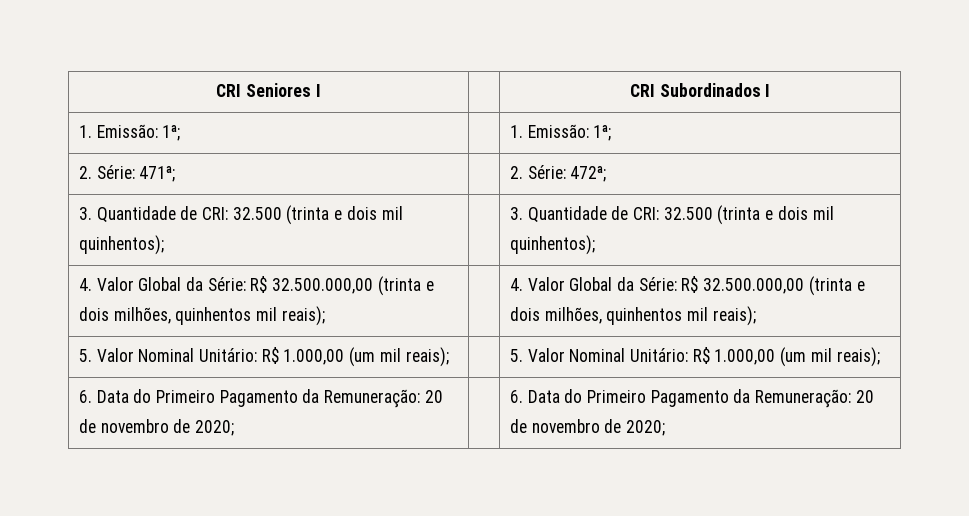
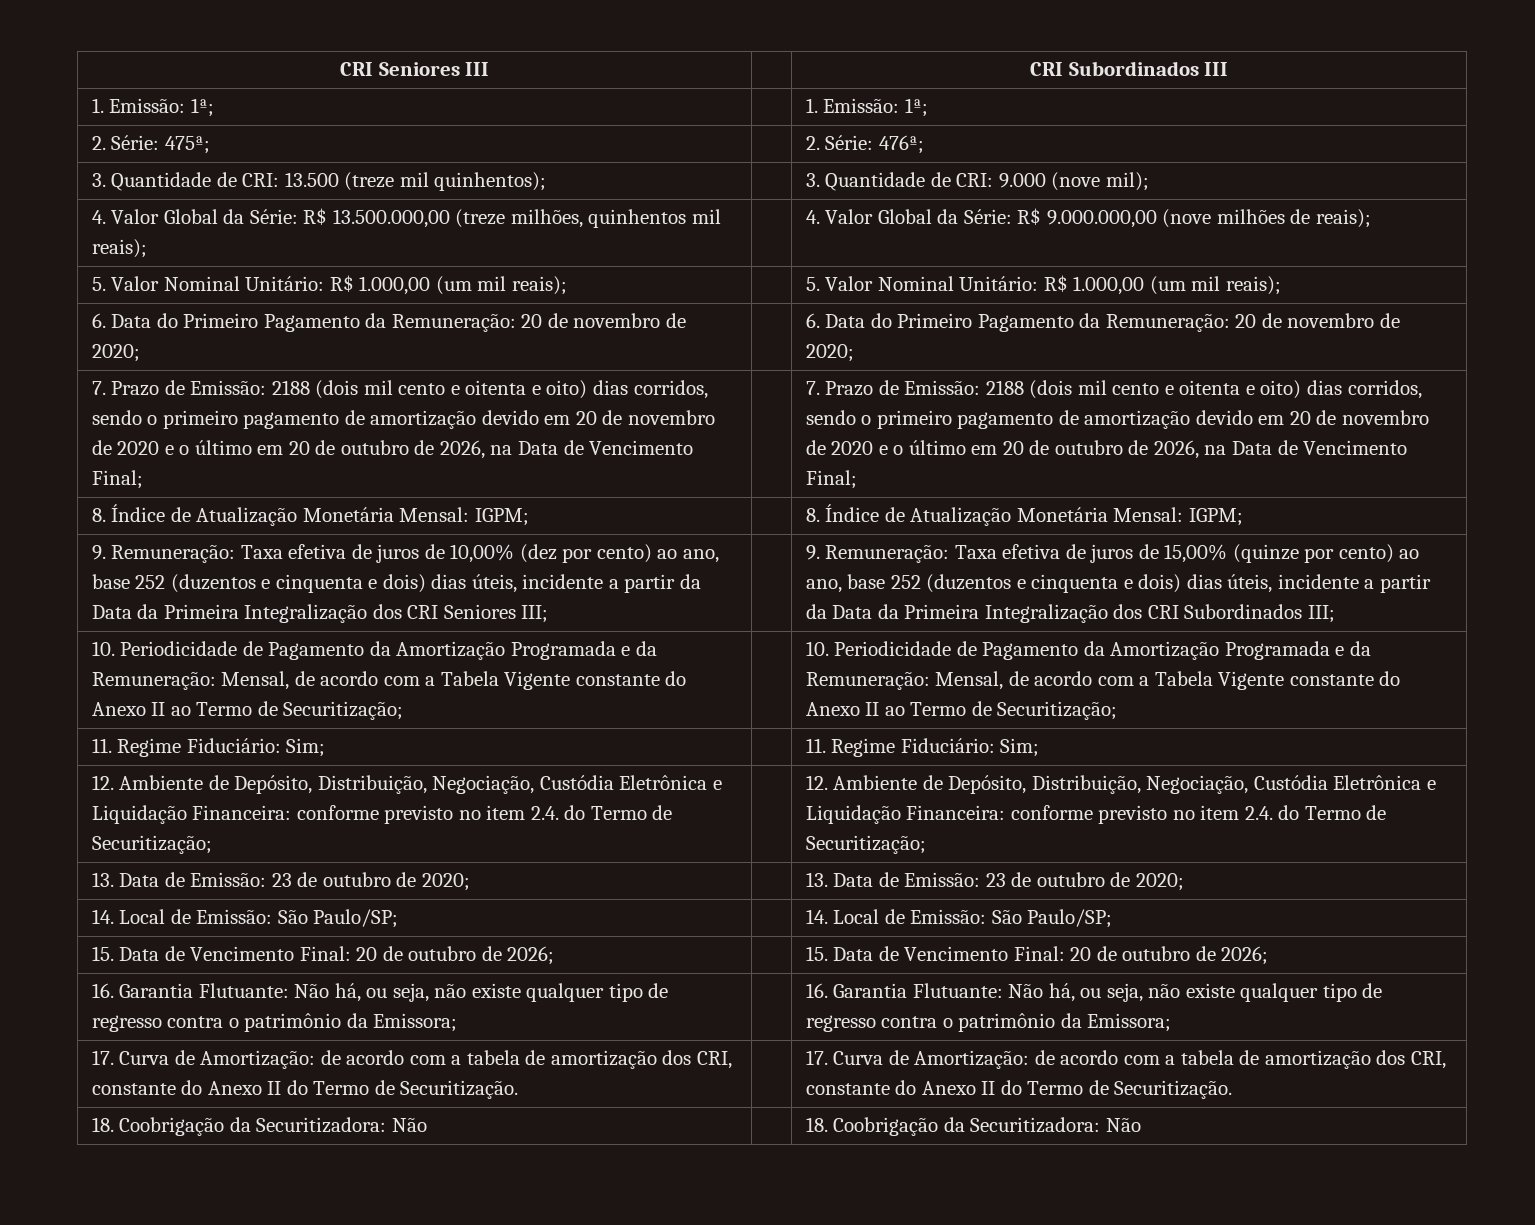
- CRI Seniores I | | CRI Subordinados I
+ CRI Seniores III | | CRI Subordinados III
- 2. Série: 471ª; | | 2. Série: 472ª;
- 3. Quantidade de CRI: 32.500 (trinta e dois mil quinhentos); | | 3. Quantidade de CRI: 32.500 (trinta e dois mil quinhentos);
- 4. Valor Global da Série: R$ 32.500.000,00 (trinta e dois milhões, quinhentos mil reais); | | 4. Valor Global da Série: R$ 32.500.000,00 (trinta e dois milhões, quinhentos mil reais);
+ 2. Série: 475ª; | | 2. Série: 476ª;
+ 3. Quantidade de CRI: 13.500 (treze mil quinhentos); | | 3. Quantidade de CRI: 9.000 (nove mil);
+ 4. Valor Global da Série: R$ 13.500.000,00 (treze milhões, quinhentos mil reais); | | 4. Valor Global da Série: R$ 9.000.000,00 (nove milhões de reais);
+ 7. Prazo de Emissão: 2188 (dois mil cento e oitenta e oito) dias corridos, sendo o primeiro pagamento de amortização devido em 20 de novembro de 2020 e o último em 20 de outubro de 2026, na Data de Vencimento Final; | | 7. Prazo de Emissão: 2188 (dois mil cento e oitenta e oito) dias corridos, sendo o primeiro pagamento de amortização devido em 20 de novembro de 2020 e o último em 20 de outubro de 2026, na Data de Vencimento Final;
+ 8. Índice de Atualização Monetária Mensal: IGPM; | | 8. Índice de Atualização Monetária Mensal: IGPM;
+ 9. Remuneração: Taxa efetiva de juros de 10,00% (dez por cento) ao ano, base 252 (duzentos e cinquenta e dois) dias úteis, incidente a partir da Data da Primeira Integralização dos CRI Seniores III; | | 9. Remuneração: Taxa efetiva de juros de 15,00% (quinze por cento) ao ano, base 252 (duzentos e cinquenta e dois) dias úteis, incidente a partir da Data da Primeira Integralização dos CRI Subordinados III;
+ 10. Periodicidade de Pagamento da Amortização Programada e da Remuneração: Mensal, de acordo com a Tabela Vigente constante do Anexo II ao Termo de Securitização; | | 10. Periodicidade de Pagamento da Amortização Programada e da Remuneração: Mensal, de acordo com a Tabela Vigente constante do Anexo II ao Termo de Securitização;
+ 11. Regime Fiduciário: Sim; | | 11. Regime Fiduciário: Sim;
+ 12. Ambiente de Depósito, Distribuição, Negociação, Custódia Eletrônica e Liquidação Financeira: conforme previsto no item 2.4. do Termo de Securitização; | | 12. Ambiente de Depósito, Distribuição, Negociação, Custódia Eletrônica e Liquidação Financeira: conforme previsto no item 2.4. do Termo de Securitização;
+ 13. Data de Emissão: 23 de outubro de 2020; | | 13. Data de Emissão: 23 de outubro de 2020;
+ 14. Local de Emissão: São Paulo/SP; | | 14. Local de Emissão: São Paulo/SP;
+ 15. Data de Vencimento Final: 20 de outubro de 2026; | | 15. Data de Vencimento Final: 20 de outubro de 2026;
+ 16. Garantia Flutuante: Não há, ou seja, não existe qualquer tipo de regresso contra o patrimônio da Emissora; | | 16. Garantia Flutuante: Não há, ou seja, não existe qualquer tipo de regresso contra o patrimônio da Emissora;
+ 17. Curva de Amortização: de acordo com a tabela de amortização dos CRI, constante do Anexo II do Termo de Securitização. | | 17. Curva de Amortização: de acordo com a tabela de amortização dos CRI, constante do Anexo II do Termo de Securitização.
+ 18. Coobrigação da Securitizadora: Não | | 18. Coobrigação da Securitizadora: Não

